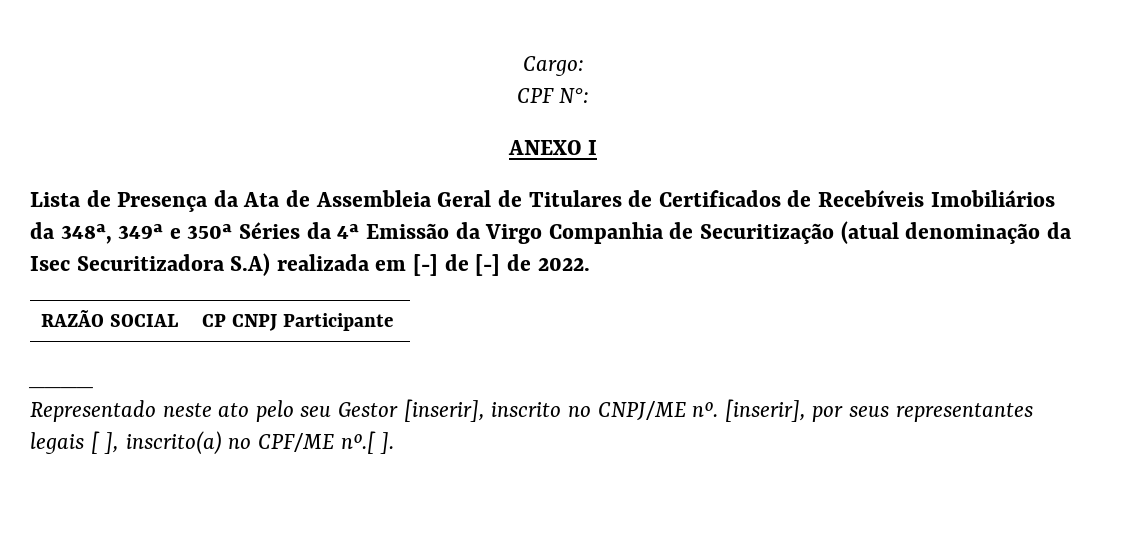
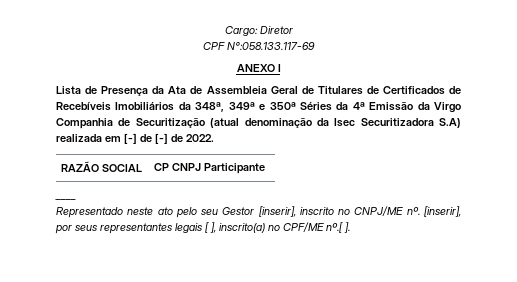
- Cargo:
+ Cargo: Diretor
- CPF N°:
+ CPF N°:058.133.117-69

